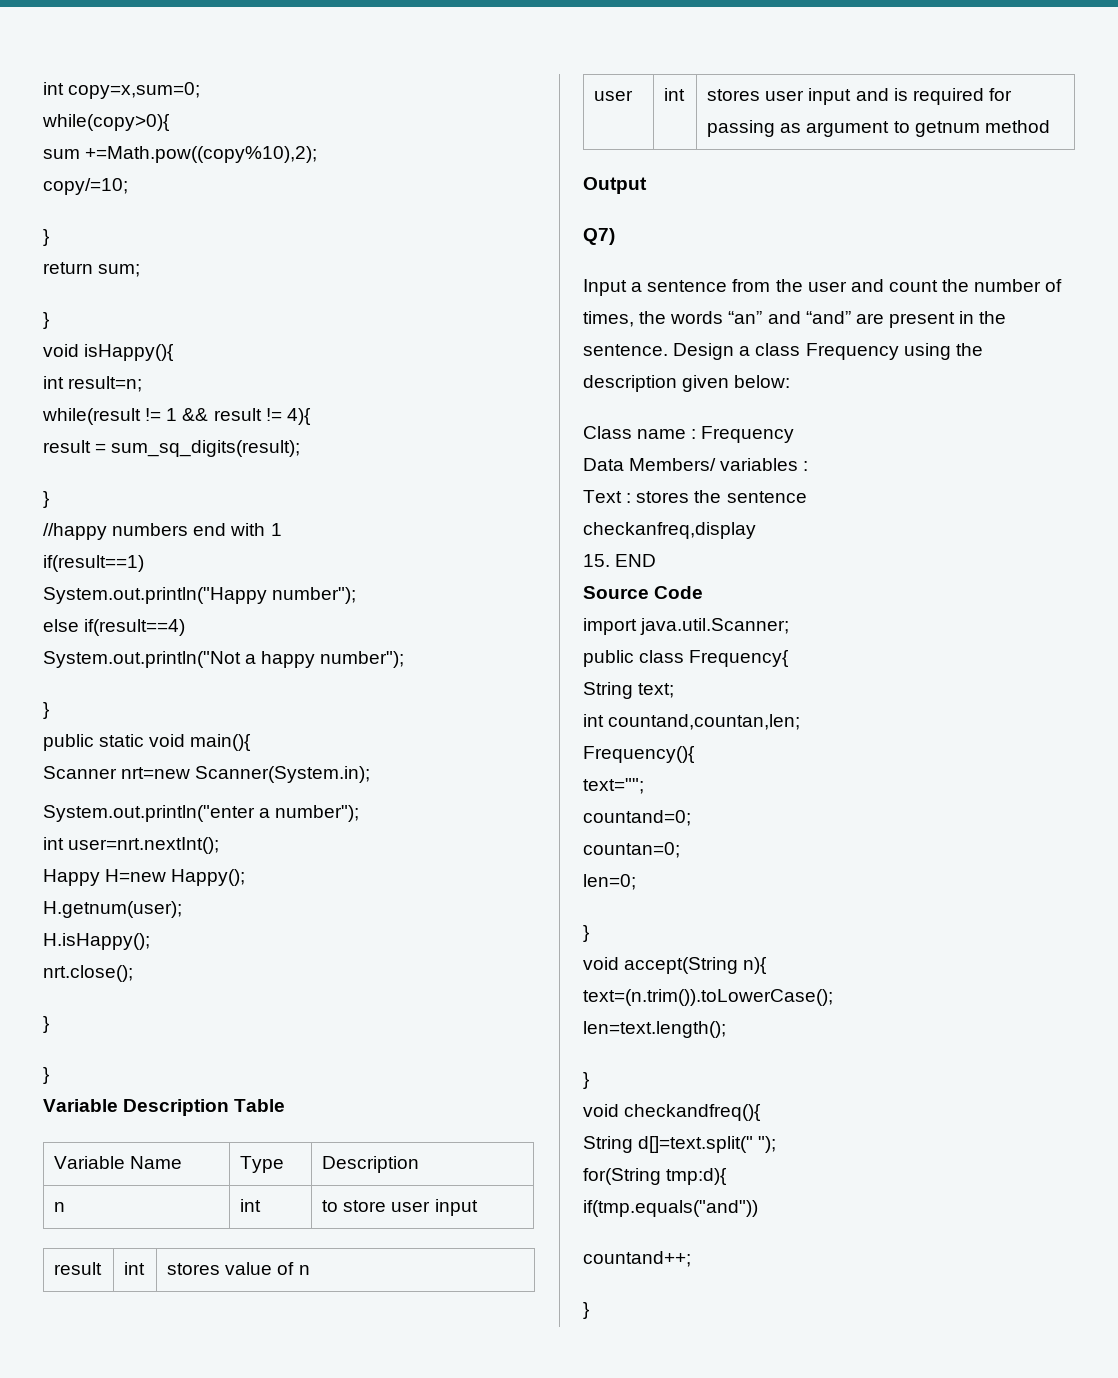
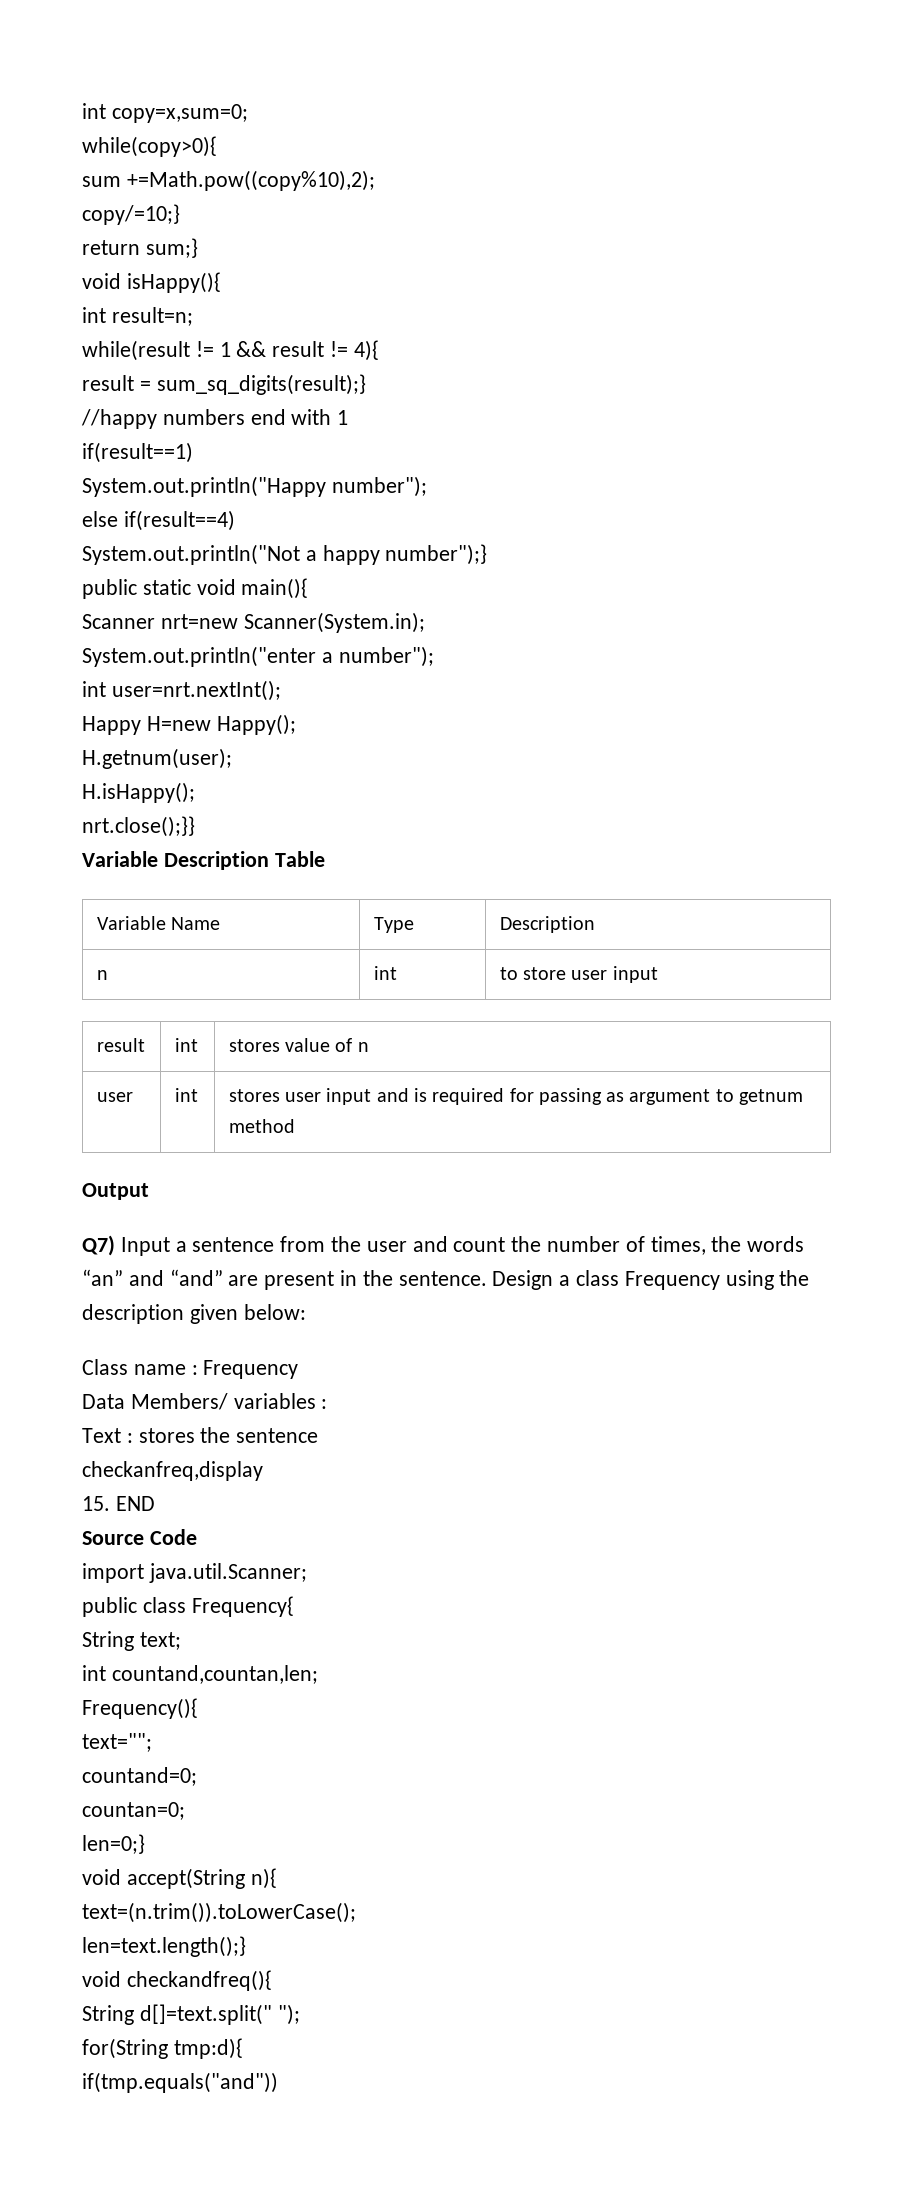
- copy/=10;
- }
+ copy/=10;}
- return sum;
- }
+ return sum;}
- result = sum_sq_digits(result);
- }
+ result = sum_sq_digits(result);}
- System.out.println("Not a happy number");
- }
+ System.out.println("Not a happy number");}
- nrt.close();
- }
- }
+ nrt.close();}}
- Q7)
- Input a sentence from the user and count the number of times, the words “an” and “and” are present in the sentence.
+ Q7) Input a sentence from the user and count the number of times, the words “an” and “and” are present in the sentence.
- len=0;
- }
+ len=0;}
- len=text.length();
- }
+ len=text.length();}
- countand++;
- }

